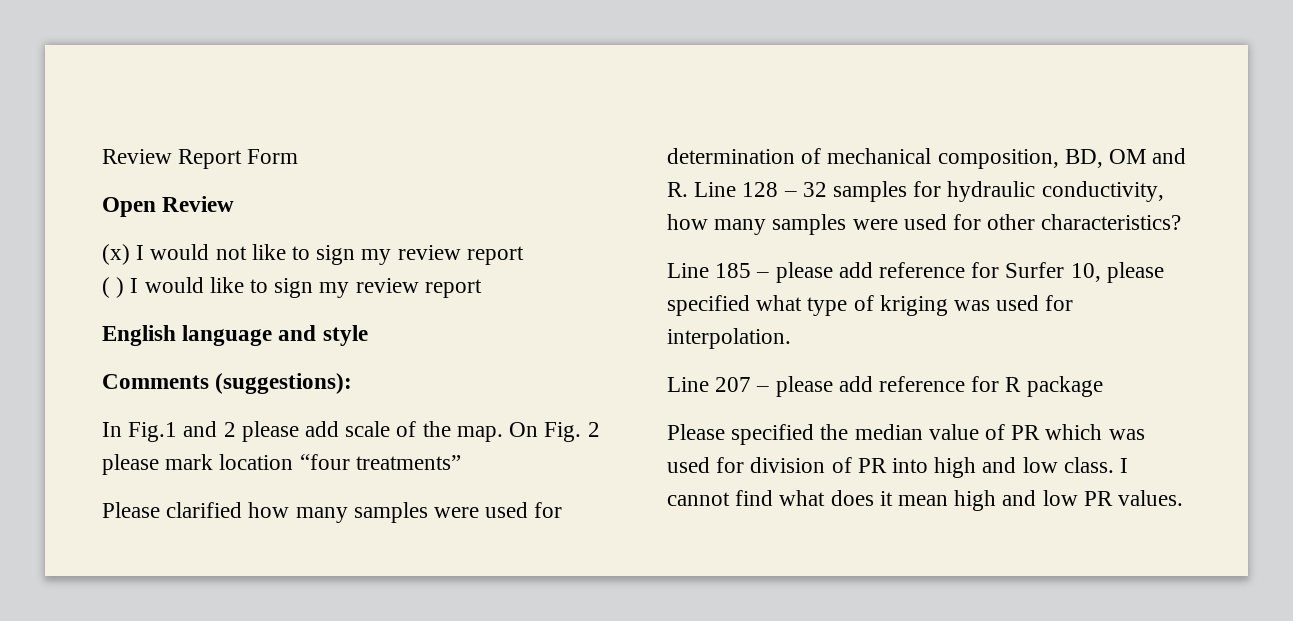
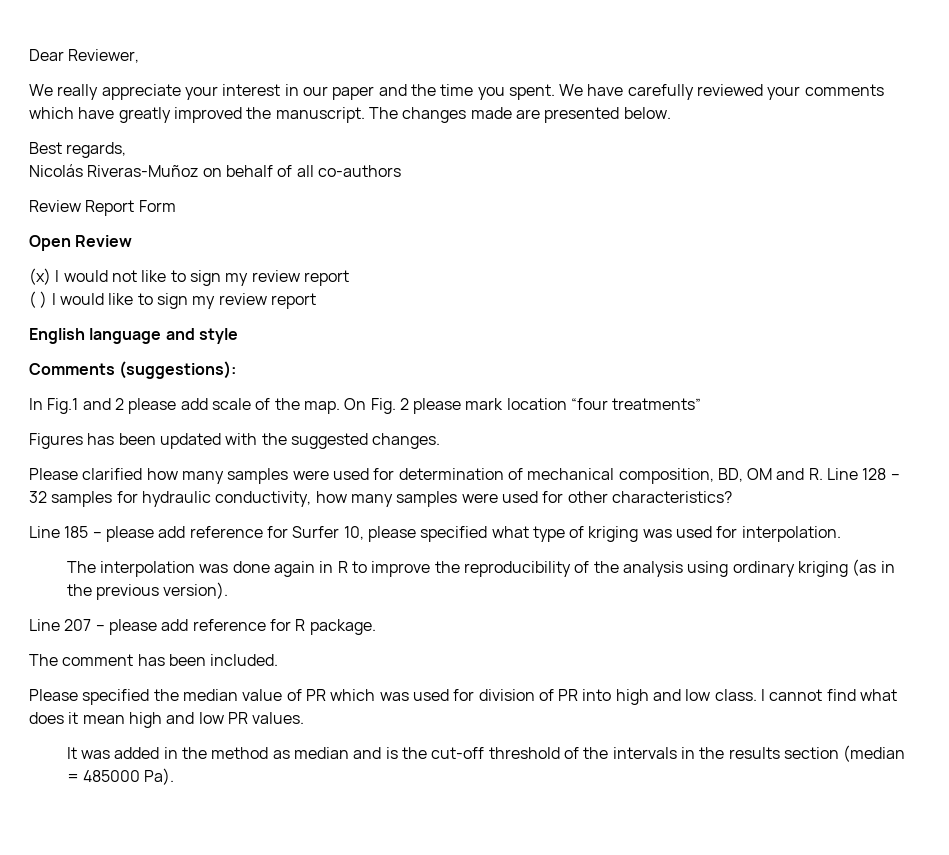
+ Dear Reviewer,
+ We really appreciate your interest in our paper and the time you spent. We have carefully reviewed your comments which have greatly improved the manuscript. The changes made are presented below.
+ Best regards,
+ Nicolás Riveras-Muñoz on behalf of all co-authors
+ Figures has been updated with the suggested changes.
+ The interpolation was done again in R to improve the reproducibility of the analysis using ordinary kriging (as in the previous version).
- Line 207 – please add reference for R package
+ Line 207 – please add reference for R package.
+ The comment has been included.
+ It was added in the method as median and is the cut-off threshold of the intervals in the results section (median = 485000 Pa).

